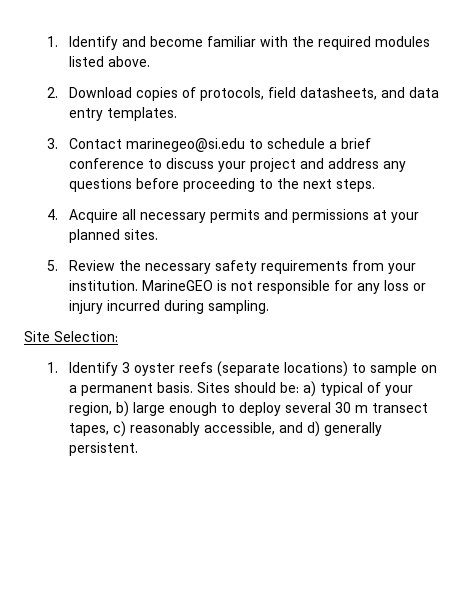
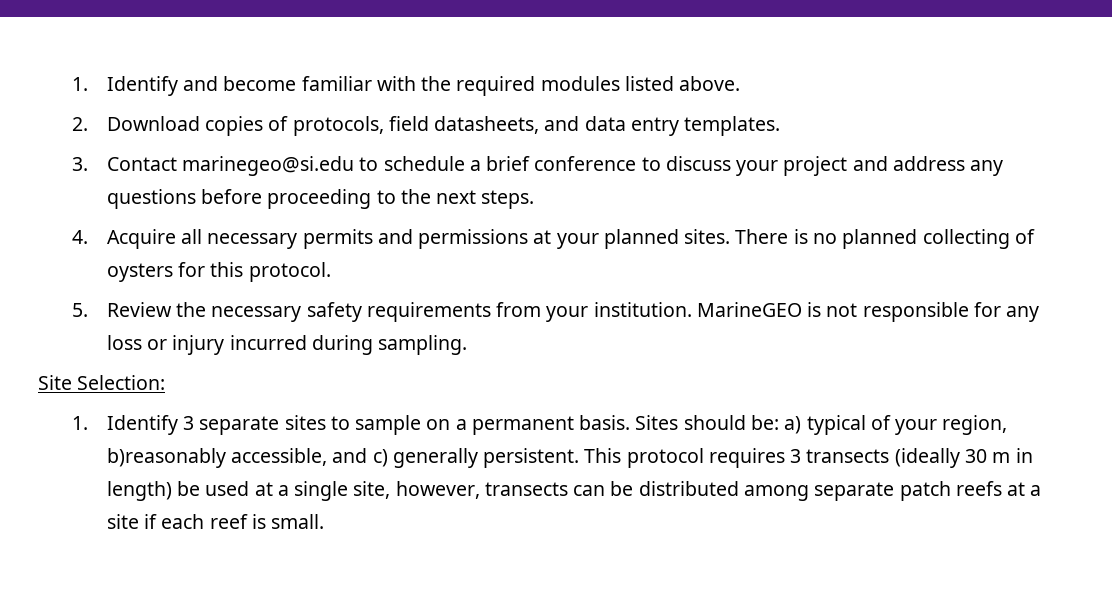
+ There is no planned collecting of oysters for this protocol.
- 1. Identify 3 oyster reefs (separate locations) to sample on a permanent basis.
+ 1. Identify 3 separate sites to sample on a permanent basis.
- Sites should be: a) typical of your region, b) large enough to deploy several 30 m transect tapes, c) reasonably accessible, and d) generally persistent.
+ Sites should be: a) typical of your region, b)reasonably accessible, and c) generally persistent. This protocol requires 3 transects (ideally 30 m in length) be used at a single site, however, transects can be distributed among separate patch reefs at a site if each reef is small.

